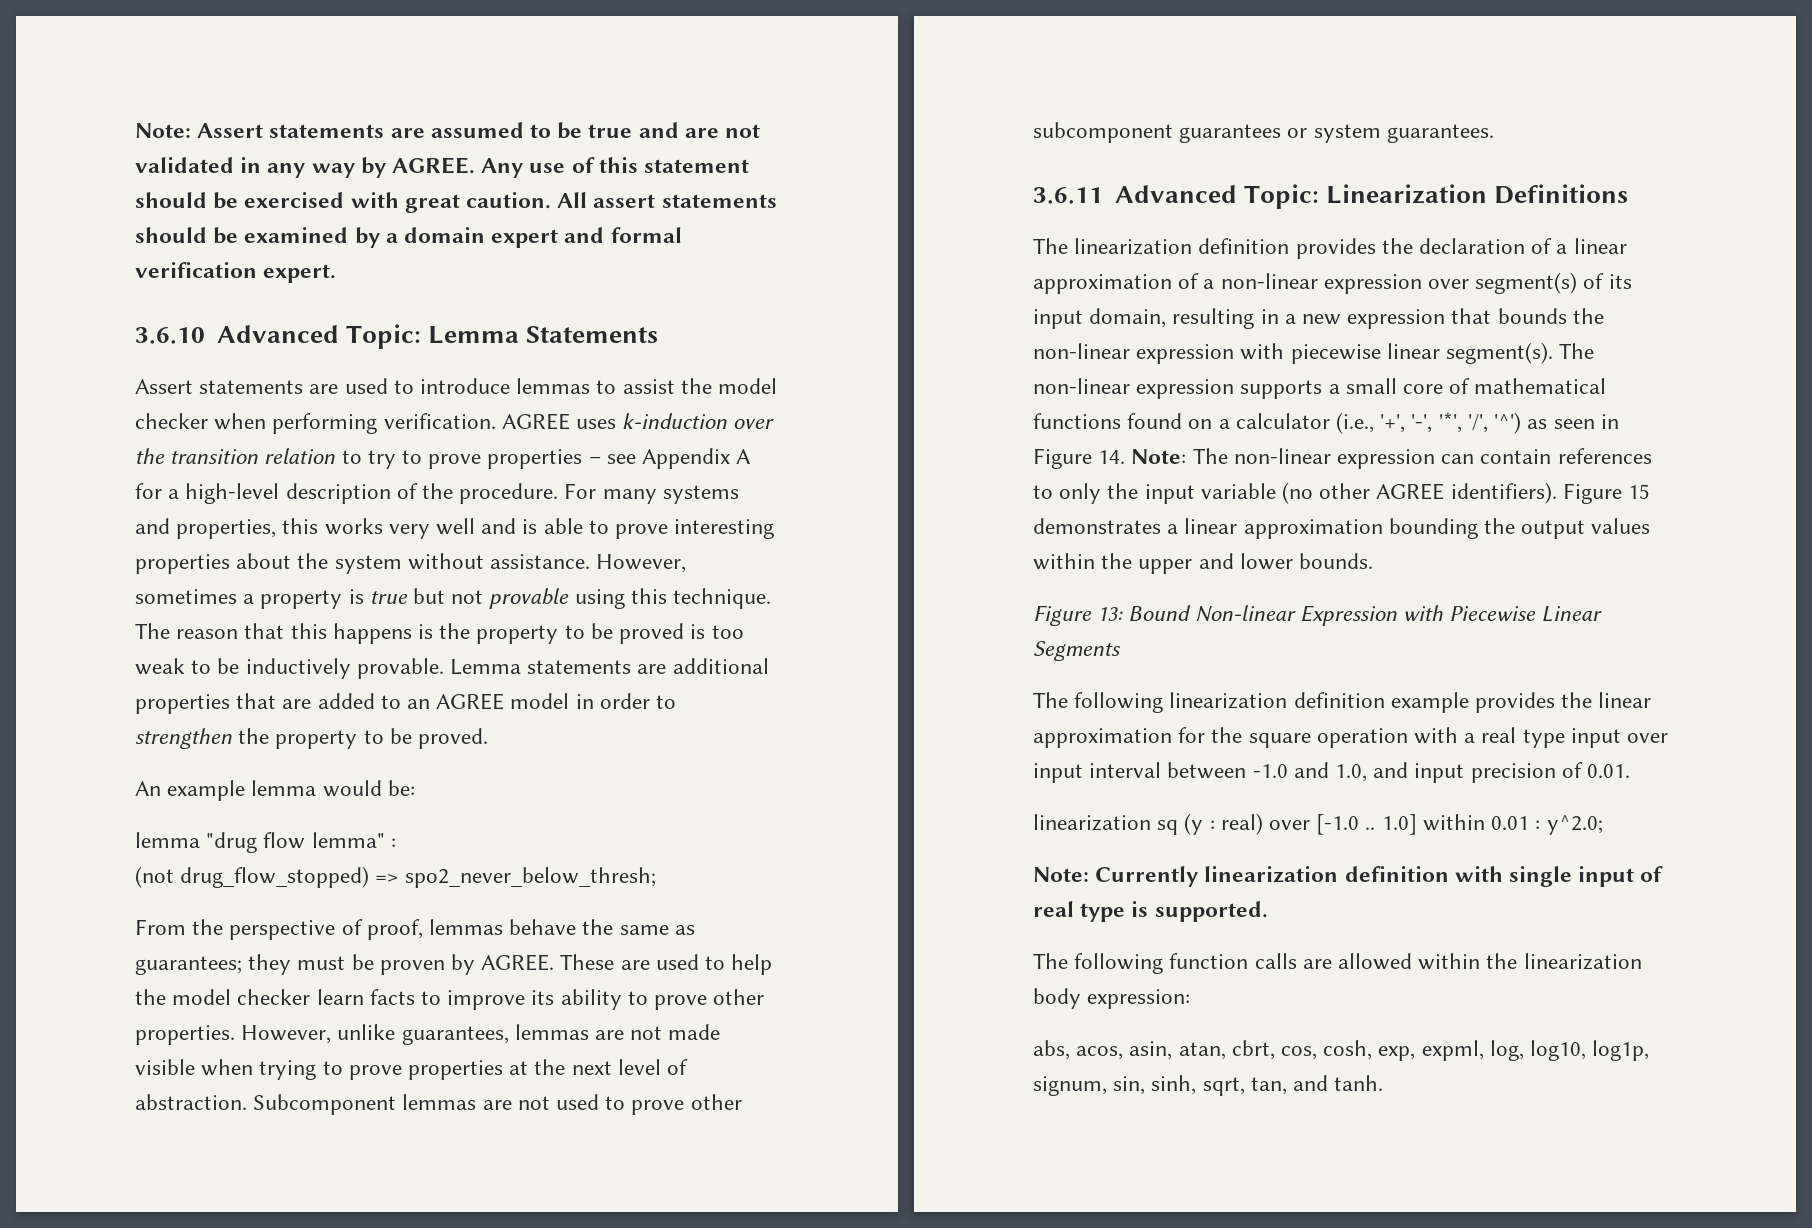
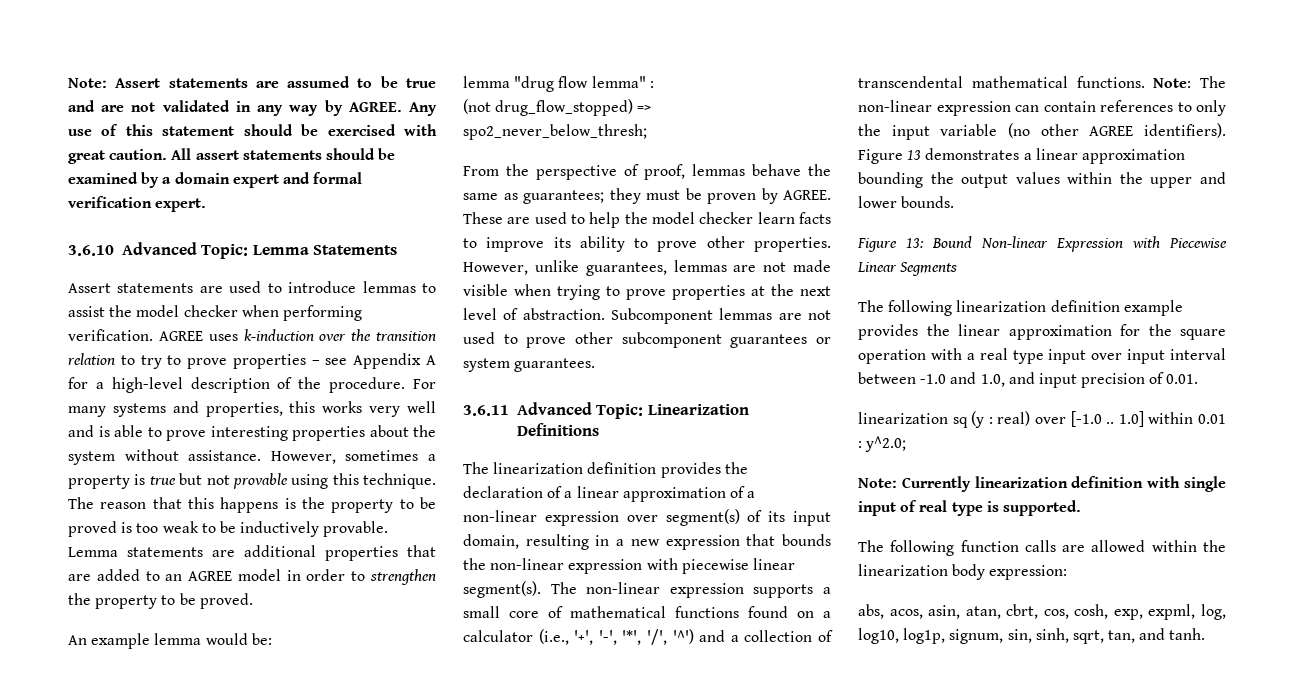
- The non-linear expression supports a small core of mathematical functions found on a calculator (i.e., '+', '-', '*', '/', '^') as seen in Figure 14. Note: The non-linear expression can contain references to only the input variable (no other AGREE identifiers).
+ The non-linear expression supports a small core of mathematical functions found on a calculator (i.e., '+', '-', '*', '/', '^') and a collection of transcendental mathematical functions. Note: The non-linear expression can contain references to only the input variable (no other AGREE identifiers).
- Figure 15 demonstrates a linear approximation bounding the output values within the upper and lower bounds.
+ Figure 13 demonstrates a linear approximation bounding the output values within the upper and lower bounds.

